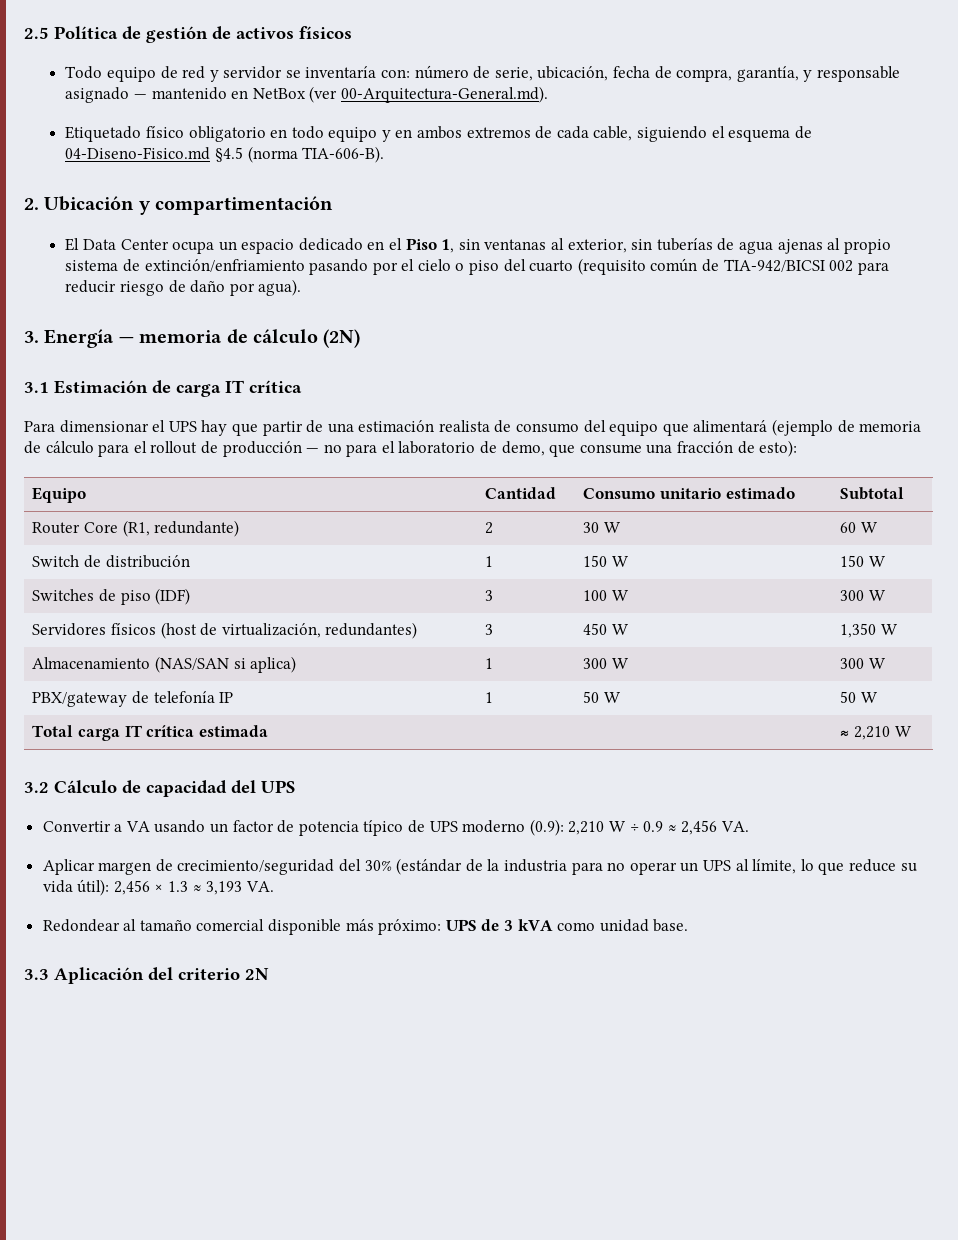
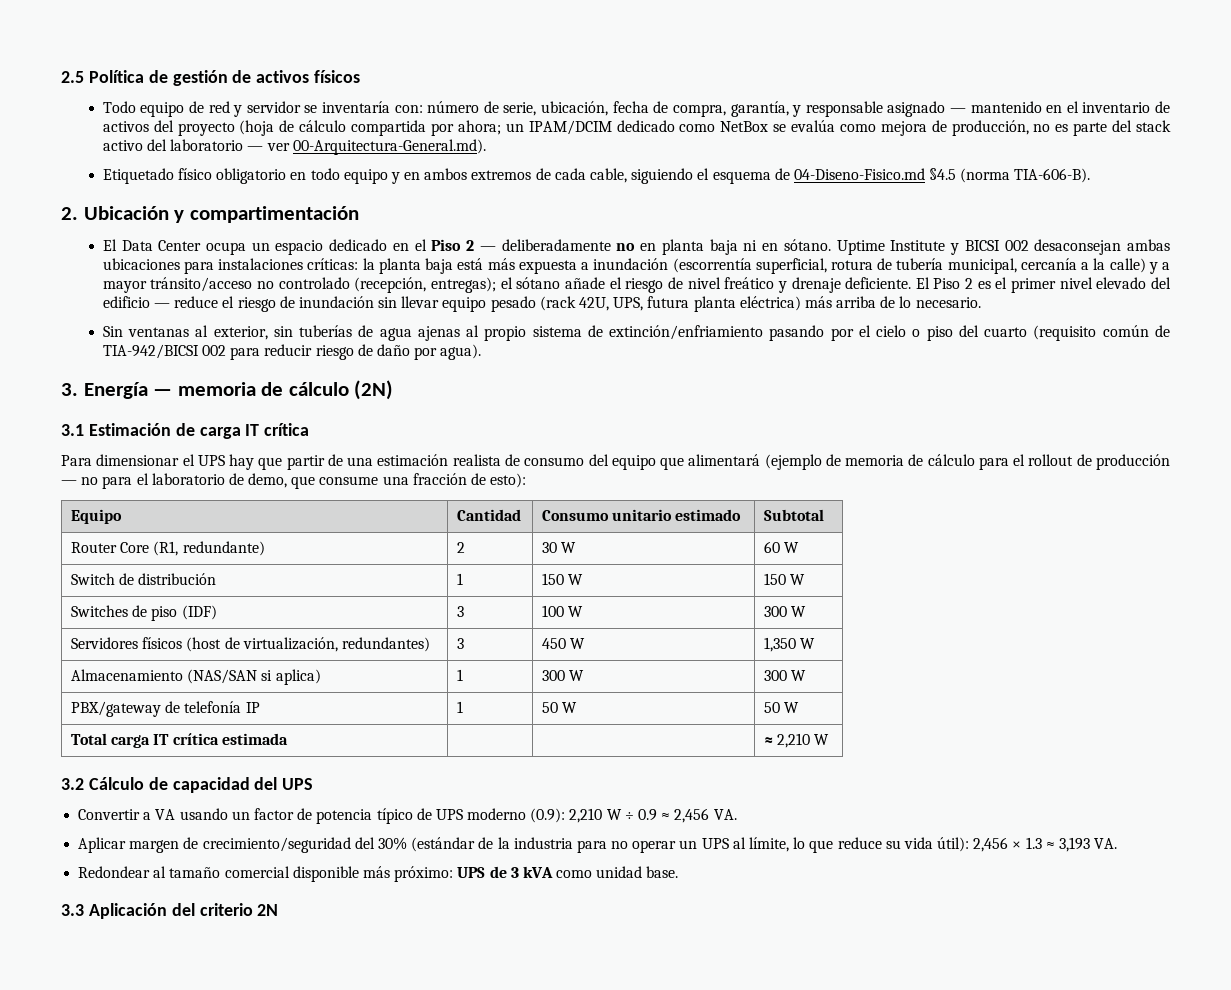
- Todo equipo de red y servidor se inventaría con: número de serie, ubicación, fecha de compra, garantía, y responsable asignado — mantenido en NetBox (ver 00-Arquitectura-General.md).
+ Todo equipo de red y servidor se inventaría con: número de serie, ubicación, fecha de compra, garantía, y responsable asignado — mantenido en el inventario de activos del proyecto (hoja de cálculo compartida por ahora; un IPAM/DCIM dedicado como NetBox se evalúa como mejora de producción, no es parte del stack activo del laboratorio — ver 00-Arquitectura-General.md).
- El Data Center ocupa un espacio dedicado en el Piso 1, sin ventanas al exterior, sin tuberías de agua ajenas al propio sistema de extinción/enfriamiento pasando por el cielo o piso del cuarto (requisito común de TIA-942/BICSI 002 para reducir riesgo de daño por agua).
+ El Data Center ocupa un espacio dedicado en el Piso 2 — deliberadamente no en planta baja ni en sótano. Uptime Institute y BICSI 002 desaconsejan ambas ubicaciones para instalaciones críticas: la planta baja está más expuesta a inundación (escorrentía superficial, rotura de tubería municipal, cercanía a la calle) y a mayor tránsito/acceso no controlado (recepción, entregas); el sótano añade el riesgo de nivel freático y drenaje deficiente. El Piso 2 es el primer nivel elevado del edificio — reduce el riesgo de inundación sin llevar equipo pesado (rack 42U, UPS, futura planta eléctrica) más arriba de lo necesario.
+ Sin ventanas al exterior, sin tuberías de agua ajenas al propio sistema de extinción/enfriamiento pasando por el cielo o piso del cuarto (requisito común de TIA-942/BICSI 002 para reducir riesgo de daño por agua).

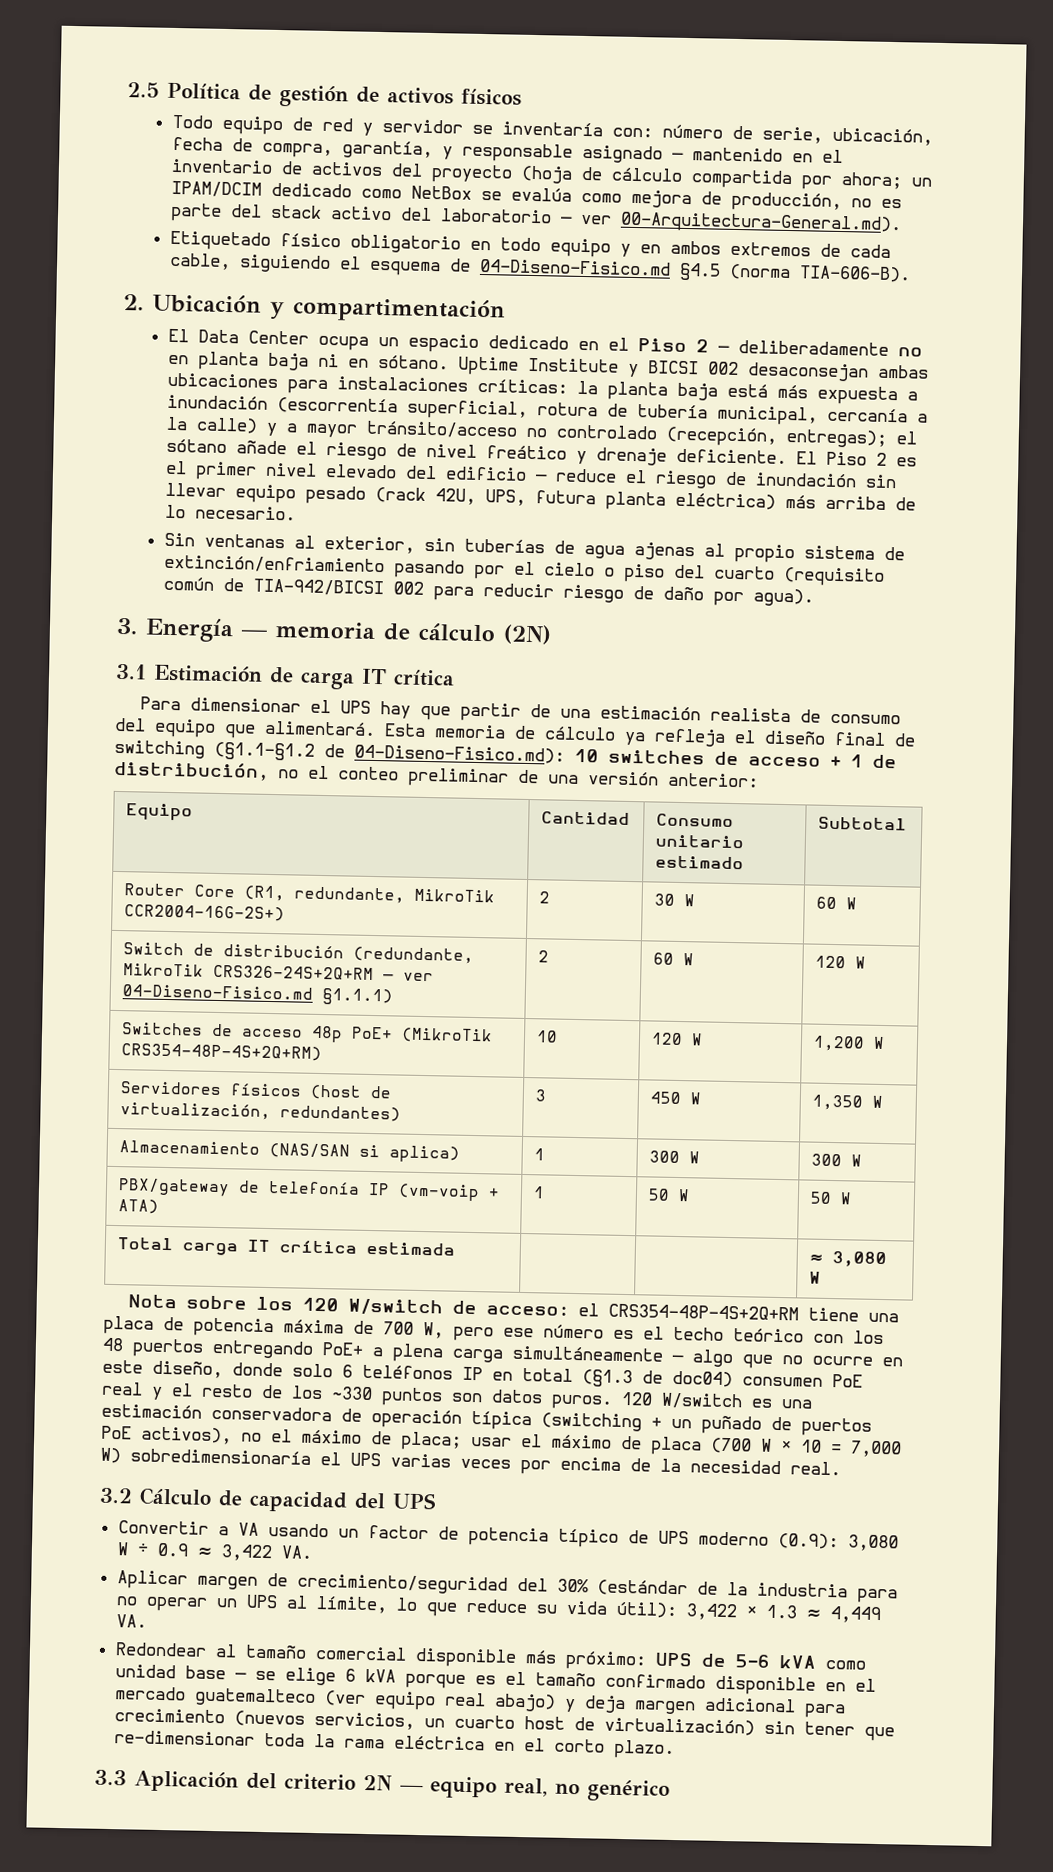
- Para dimensionar el UPS hay que partir de una estimación realista de consumo del equipo que alimentará (ejemplo de memoria de cálculo para el rollout de producción — no para el laboratorio de demo, que consume una fracción de esto):
+ Para dimensionar el UPS hay que partir de una estimación realista de consumo del equipo que alimentará. Esta memoria de cálculo ya refleja el diseño final de switching (§1.1-§1.2 de 04-Diseno-Fisico.md): 10 switches de acceso + 1 de distribución, no el conteo preliminar de una versión anterior:
- Router Core (R1, redundante) | 2 | 30 W | 60 W
+ Router Core (R1, redundante, MikroTik CCR2004-16G-2S+) | 2 | 30 W | 60 W
- Switch de distribución | 1 | 150 W | 150 W
+ Switch de distribución (redundante, MikroTik CRS326-24S+2Q+RM — ver 04-Diseno-Fisico.md §1.1.1) | 2 | 60 W | 120 W
- Switches de piso (IDF) | 3 | 100 W | 300 W
+ Switches de acceso 48p PoE+ (MikroTik CRS354-48P-4S+2Q+RM) | 10 | 120 W | 1,200 W
- PBX/gateway de telefonía IP | 1 | 50 W | 50 W
+ PBX/gateway de telefonía IP (vm-voip + ATA) | 1 | 50 W | 50 W
- Total carga IT crítica estimada | | | ≈ 2,210 W
+ Total carga IT crítica estimada | | | ≈ 3,080 W
+ Nota sobre los 120 W/switch de acceso: el CRS354-48P-4S+2Q+RM tiene una placa de potencia máxima de 700 W, pero ese número es el techo teórico con los 48 puertos entregando PoE+ a plena carga simultáneamente — algo que no ocurre en este diseño, donde solo 6 teléfonos IP en total (§1.3 de doc04) consumen PoE real y el resto de los ~330 puntos son datos puros. 120 W/switch es una estimación conservadora de operación típica (switching + un puñado de puertos PoE activos), no el máximo de placa; usar el máximo de placa (700 W × 10 = 7,000 W) sobredimensionaría el UPS varias veces por encima de la necesidad real.
- Convertir a VA usando un factor de potencia típico de UPS moderno (0.9): 2,210 W ÷ 0.9 ≈ 2,456 VA.
+ Convertir a VA usando un factor de potencia típico de UPS moderno (0.9): 3,080 W ÷ 0.9 ≈ 3,422 VA.
- Aplicar margen de crecimiento/seguridad del 30% (estándar de la industria para no operar un UPS al límite, lo que reduce su vida útil): 2,456 × 1.3 ≈ 3,193 VA.
+ Aplicar margen de crecimiento/seguridad del 30% (estándar de la industria para no operar un UPS al límite, lo que reduce su vida útil): 3,422 × 1.3 ≈ 4,449 VA.
- Redondear al tamaño comercial disponible más próximo: UPS de 3 kVA como unidad base.
+ Redondear al tamaño comercial disponible más próximo: UPS de 5-6 kVA como unidad base — se elige 6 kVA porque es el tamaño confirmado disponible en el mercado guatemalteco (ver equipo real abajo) y deja margen adicional para crecimiento (nuevos servicios, un cuarto host de virtualización) sin tener que re-dimensionar toda la rama eléctrica en el corto plazo.
- 3.3 Aplicación del criterio 2N
+ 3.3 Aplicación del criterio 2N — equipo real, no genérico

